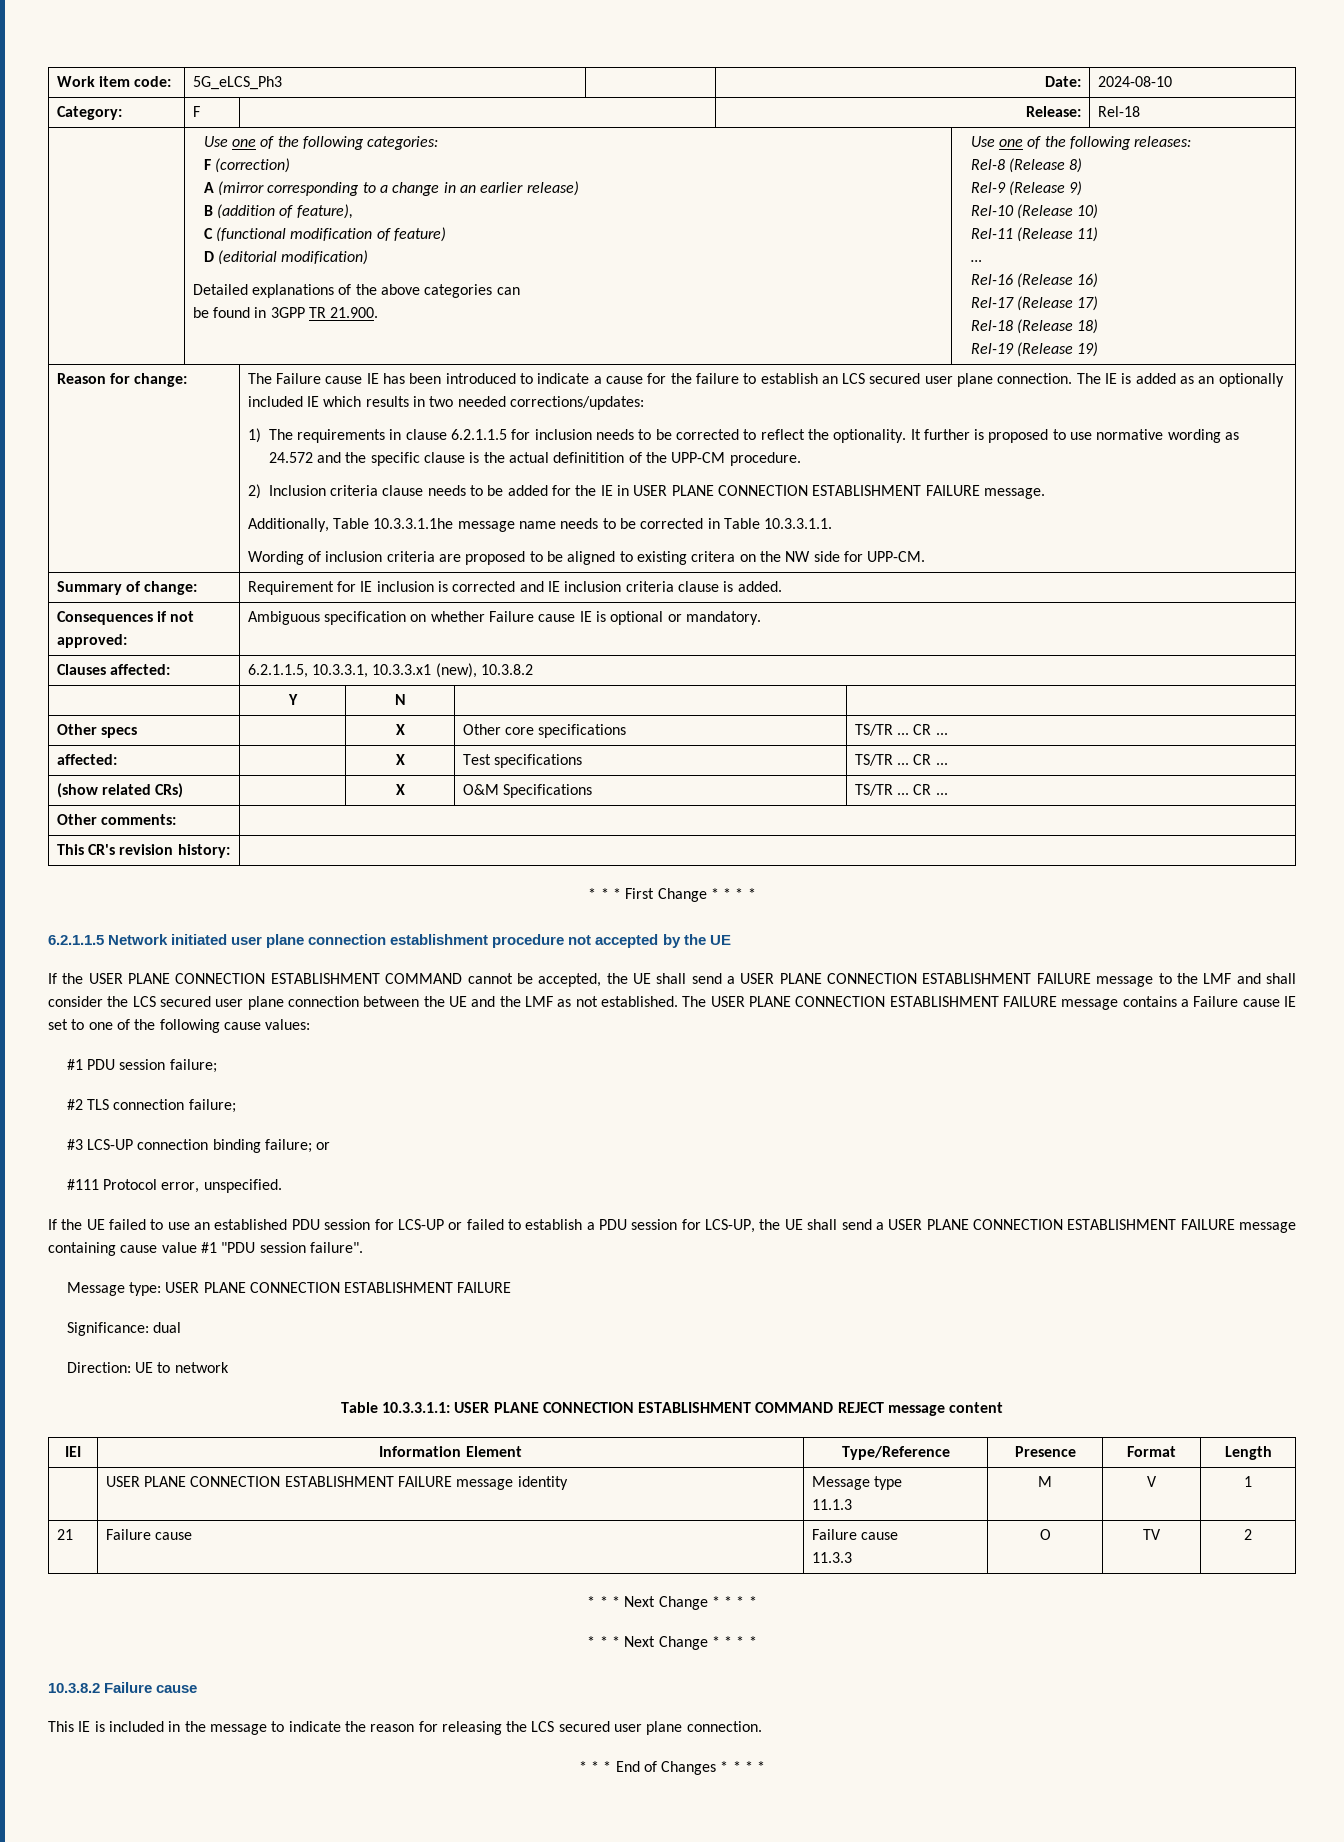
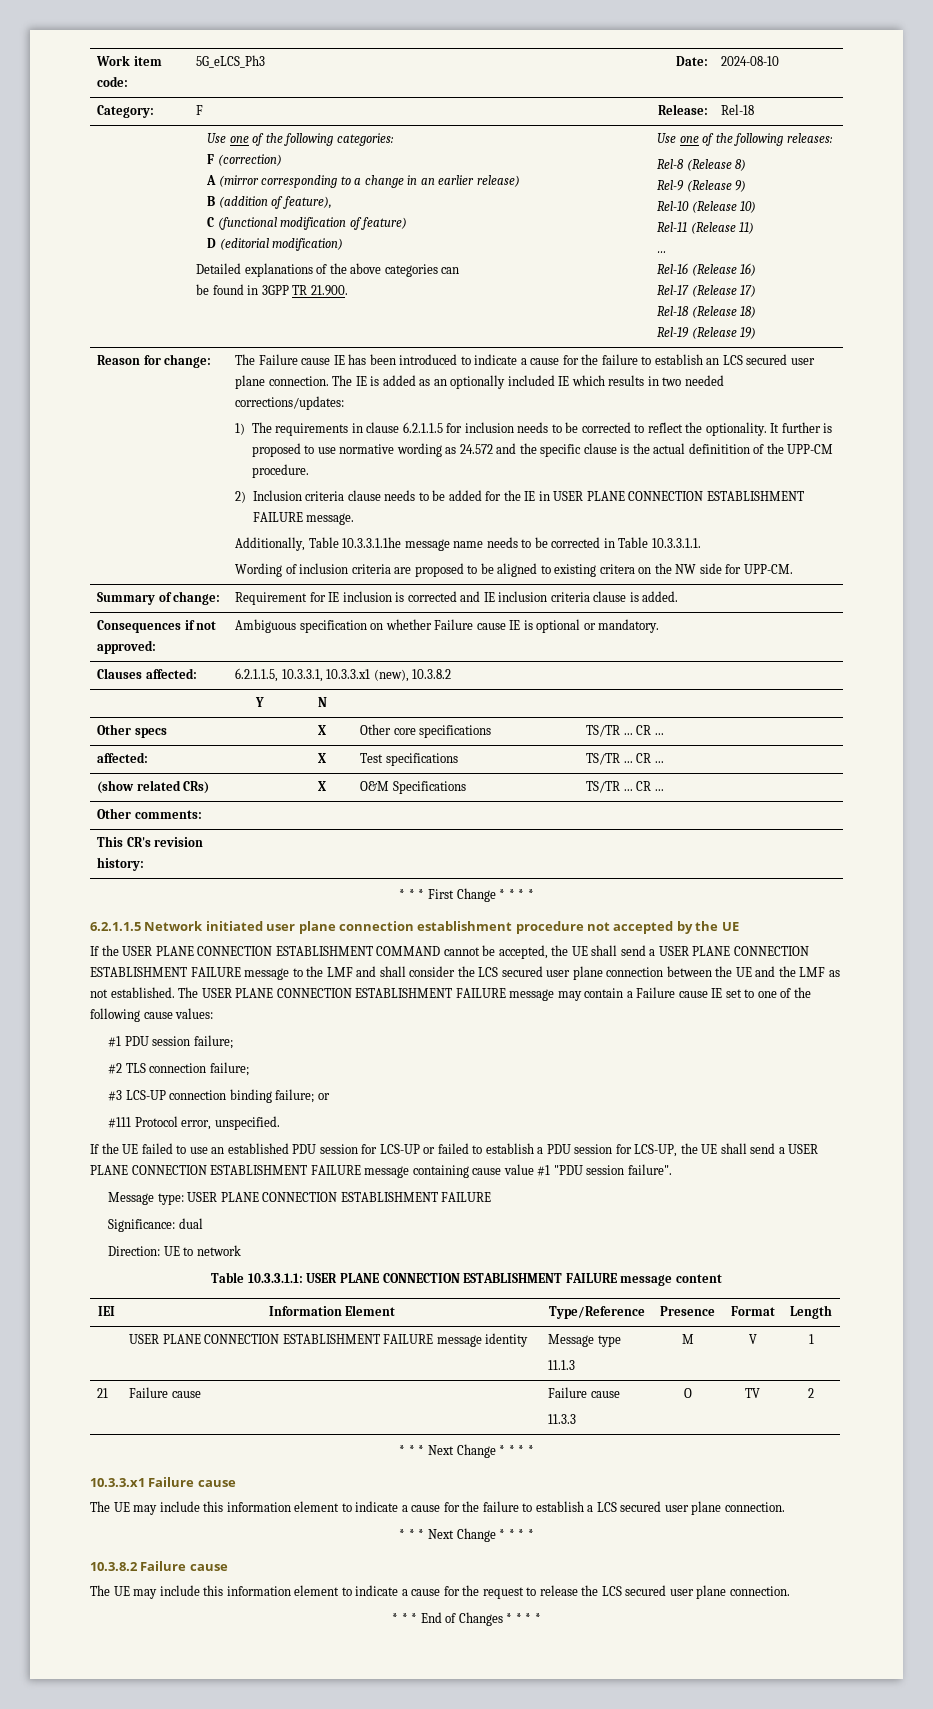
- The USER PLANE CONNECTION ESTABLISHMENT FAILURE message contains a Failure cause IE set to one of the following cause values:
+ The USER PLANE CONNECTION ESTABLISHMENT FAILURE message may contain a Failure cause IE set to one of the following cause values:
- Table 10.3.3.1.1: USER PLANE CONNECTION ESTABLISHMENT COMMAND REJECT message content
+ Table 10.3.3.1.1: USER PLANE CONNECTION ESTABLISHMENT FAILURE message content
+ 10.3.3.x1 Failure cause
+ The UE may include this information element to indicate a cause for the failure to establish a LCS secured user plane connection.
- This IE is included in the message to indicate the reason for releasing the LCS secured user plane connection.
+ The UE may include this information element to indicate a cause for the request to release the LCS secured user plane connection.

